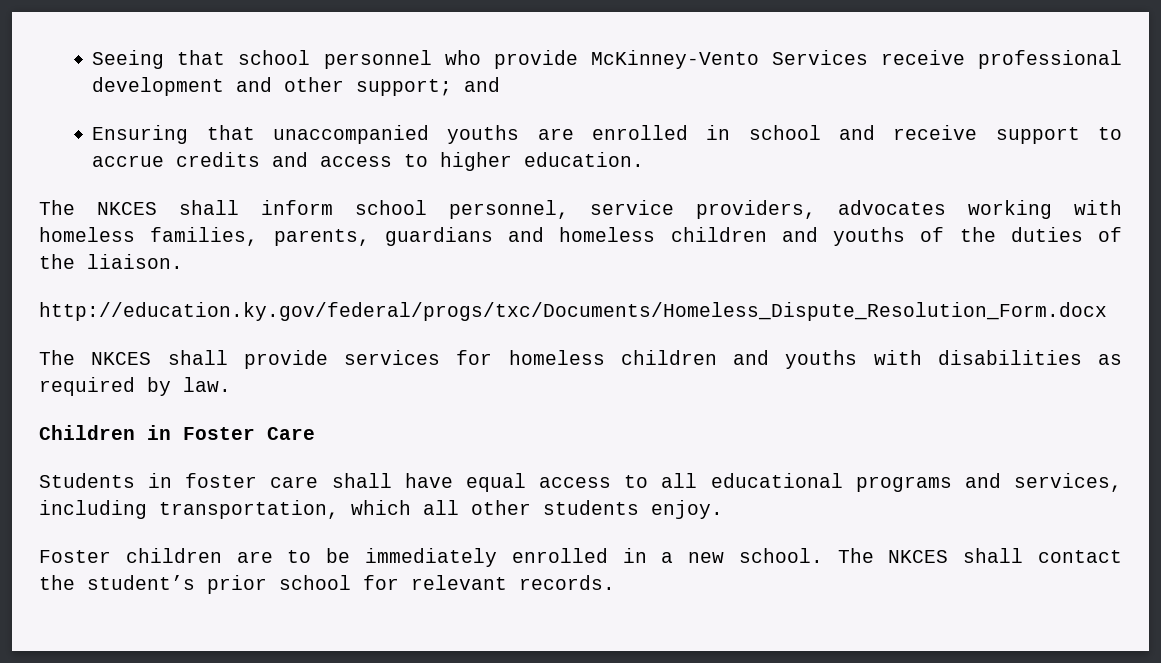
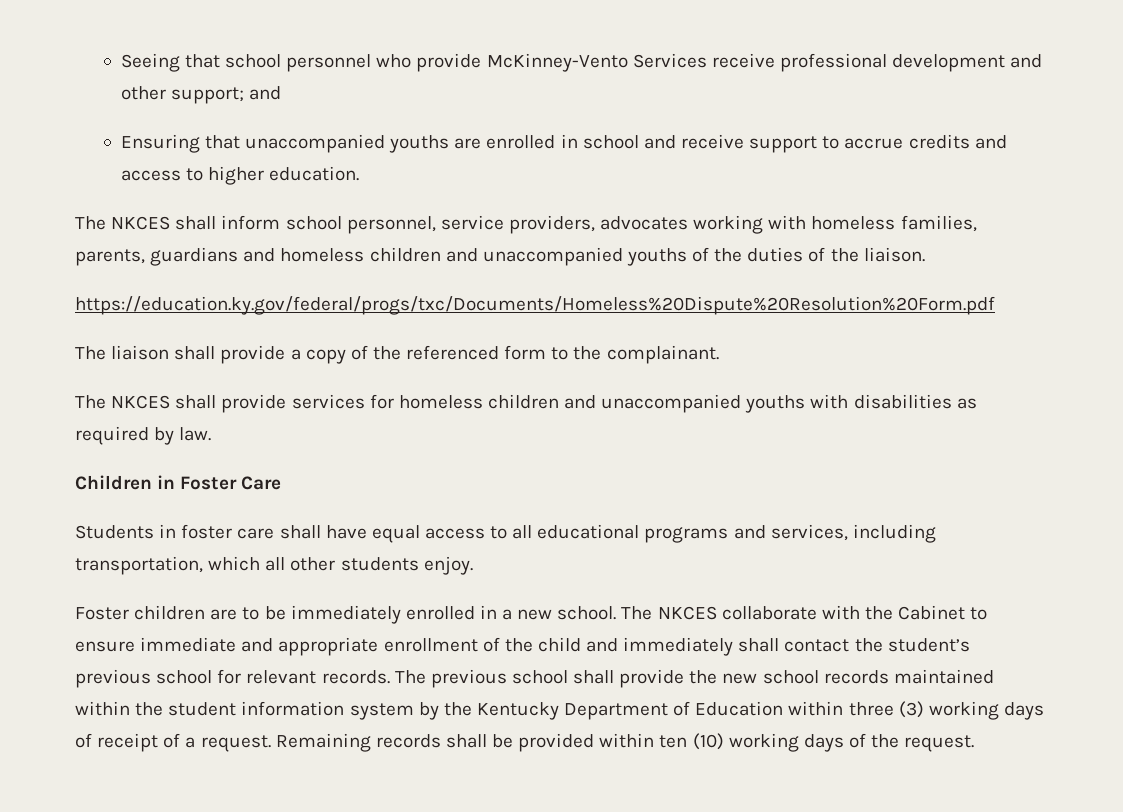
- The NKCES shall inform school personnel, service providers, advocates working with homeless families, parents, guardians and homeless children and youths of the duties of the liaison.
+ The NKCES shall inform school personnel, service providers, advocates working with homeless families, parents, guardians and homeless children and unaccompanied youths of the duties of the liaison.
- http://education.ky.gov/federal/progs/txc/Documents/Homeless_Dispute_Resolution_Form.docx
+ https://education.ky.gov/federal/progs/txc/Documents/Homeless%20Dispute%20Resolution%20Form.pdf
+ The liaison shall provide a copy of the referenced form to the complainant.
- The NKCES shall provide services for homeless children and youths with disabilities as required by law.
+ The NKCES shall provide services for homeless children and unaccompanied youths with disabilities as required by law.
- The NKCES shall contact the student’s prior school for relevant records.
+ The NKCES collaborate with the Cabinet to ensure immediate and appropriate enrollment of the child and immediately shall contact the student’s previous school for relevant records.
+ The previous school shall provide the new school records maintained within the student information system by the Kentucky Department of Education within three (3) working days of receipt of a request. Remaining records shall be provided within ten (10) working days of the request.

